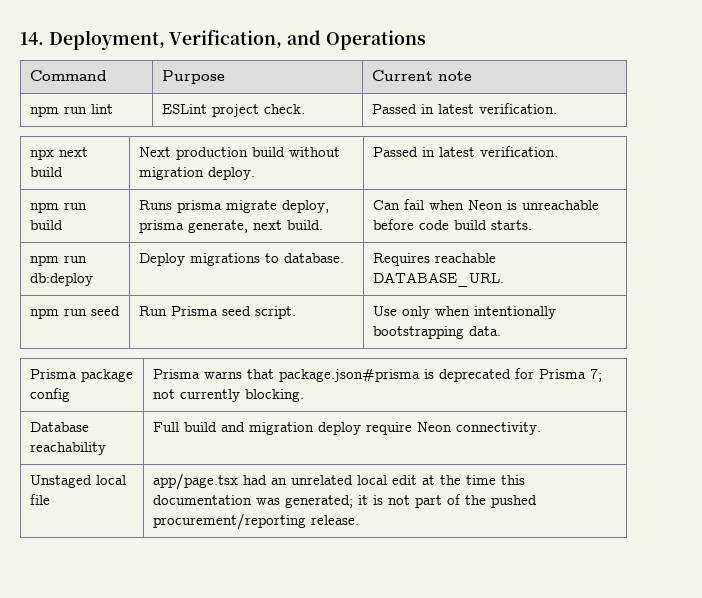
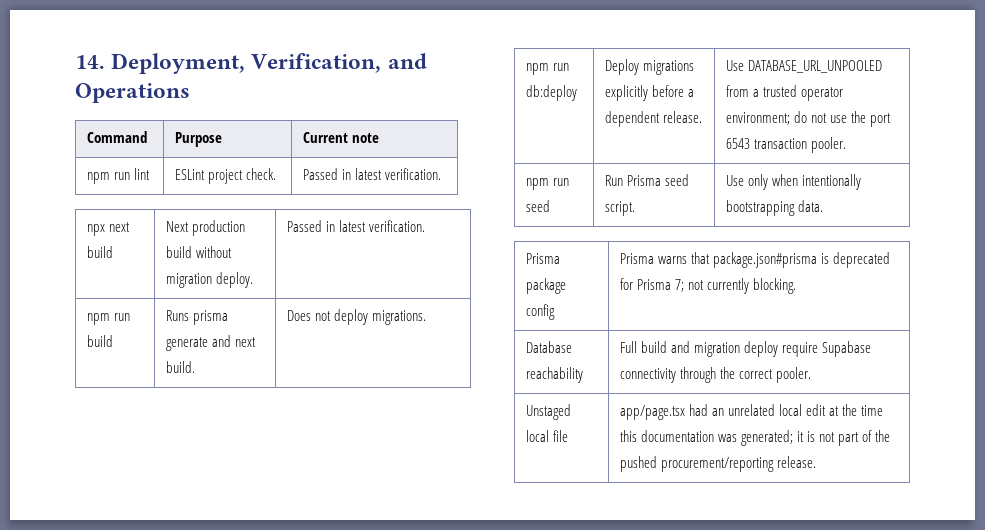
- npm run build | Runs prisma migrate deploy, prisma generate, next build. | Can fail when Neon is unreachable before code build starts.
+ npm run build | Runs prisma generate and next build. | Does not deploy migrations.
- npm run db:deploy | Deploy migrations to database. | Requires reachable DATABASE_URL.
+ npm run db:deploy | Deploy migrations explicitly before a dependent release. | Use DATABASE_URL_UNPOOLED from a trusted operator environment; do not use the port 6543 transaction pooler.
- Database reachability | Full build and migration deploy require Neon connectivity.
+ Database reachability | Full build and migration deploy require Supabase connectivity through the correct pooler.

